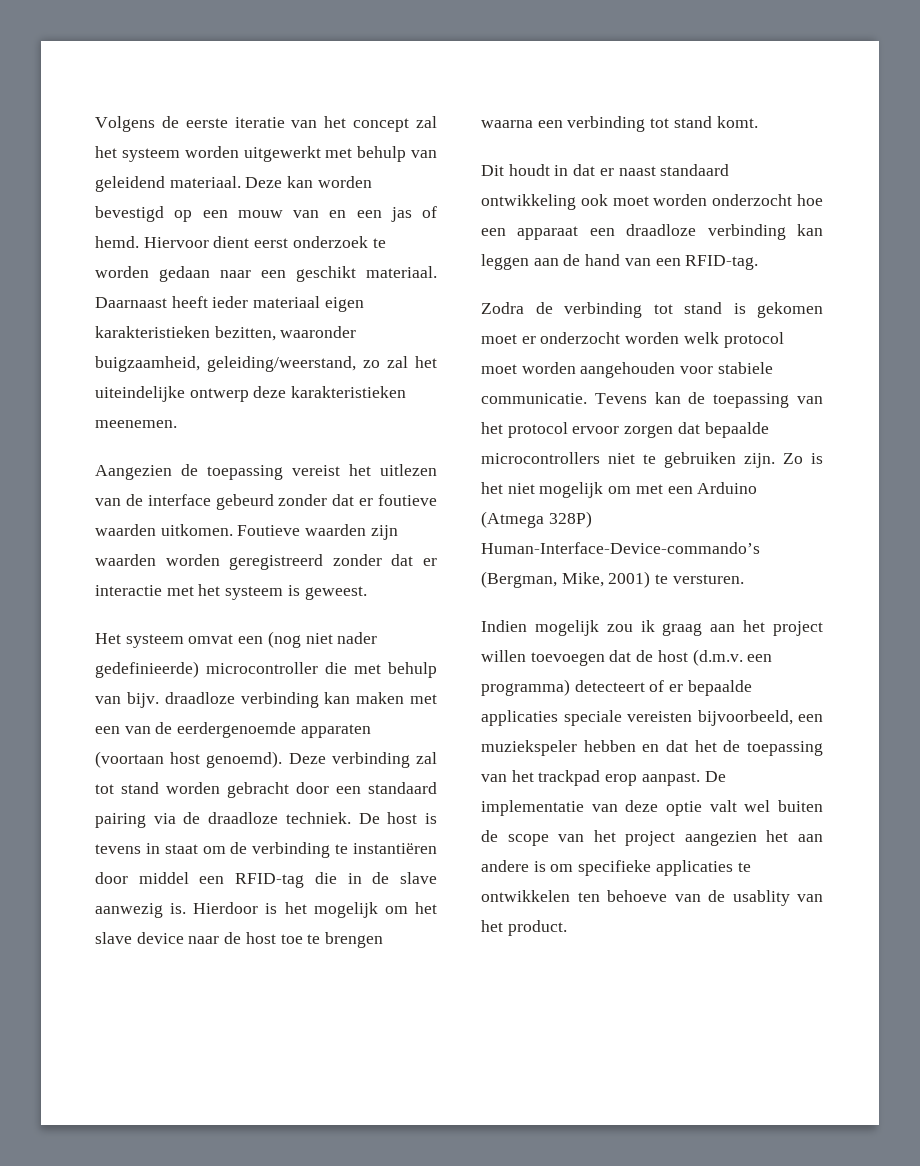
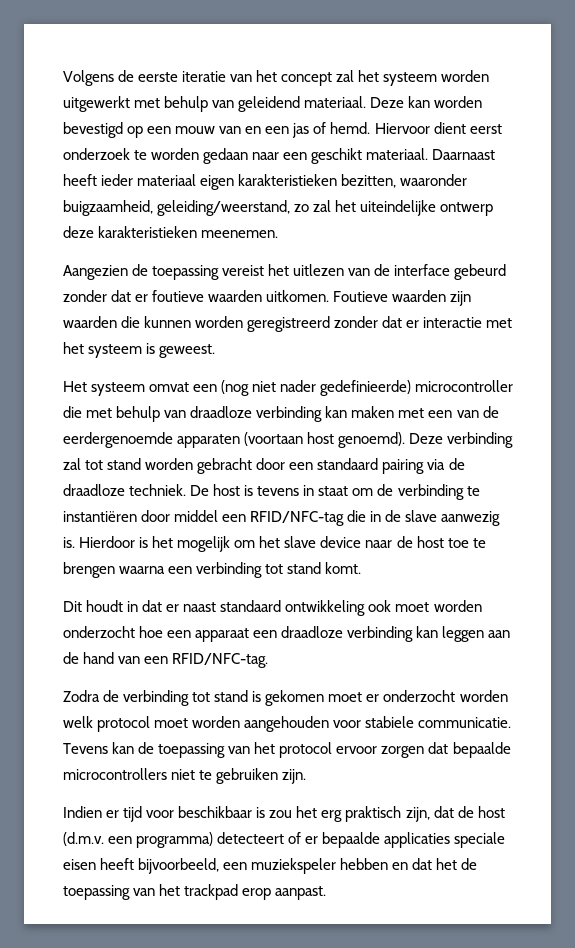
- Foutieve waarden zijn waarden worden geregistreerd zonder dat er interactie met het systeem is geweest.
+ Foutieve waarden zijn waarden die kunnen worden geregistreerd zonder dat er interactie met het systeem is geweest.
- Het systeem omvat een (nog niet nader gedefinieerde) microcontroller die met behulp van bijv. draadloze verbinding kan maken met een van de eerdergenoemde apparaten (voortaan host genoemd).
+ Het systeem omvat een (nog niet nader gedefinieerde) microcontroller die met behulp van draadloze verbinding kan maken met een van de eerdergenoemde apparaten (voortaan host genoemd).
- De host is tevens in staat om de verbinding te instantiëren door middel een RFID-tag die in de slave aanwezig is.
+ De host is tevens in staat om de verbinding te instantiëren door middel een RFID/NFC-tag die in de slave aanwezig is.
- Dit houdt in dat er naast standaard ontwikkeling ook moet worden onderzocht hoe een apparaat een draadloze verbinding kan leggen aan de hand van een RFID-tag.
+ Dit houdt in dat er naast standaard ontwikkeling ook moet worden onderzocht hoe een apparaat een draadloze verbinding kan leggen aan de hand van een RFID/NFC-tag.
- Tevens kan de toepassing van het protocol ervoor zorgen dat bepaalde microcontrollers niet te gebruiken zijn. Zo is het niet mogelijk om met een Arduino (Atmega 328P) Human-Interface-Device-commando’s (Bergman, Mike, 2001) te versturen.
- Indien mogelijk zou ik graag aan het project willen toevoegen dat de host (d.m.v. een programma) detecteert of er bepaalde applicaties speciale vereisten bijvoorbeeld, een muziekspeler hebben en dat het de toepassing van het trackpad erop aanpast. De implementatie van deze optie valt wel buiten de scope van het project aangezien het aan andere is om specifieke applicaties te ontwikkelen ten behoeve van de usablity van het product.
+ Tevens kan de toepassing van het protocol ervoor zorgen dat bepaalde microcontrollers niet te gebruiken zijn.
+ Indien er tijd voor beschikbaar is zou het erg praktisch zijn, dat de host (d.m.v. een programma) detecteert of er bepaalde applicaties speciale eisen heeft bijvoorbeeld, een muziekspeler hebben en dat het de toepassing van het trackpad erop aanpast.

